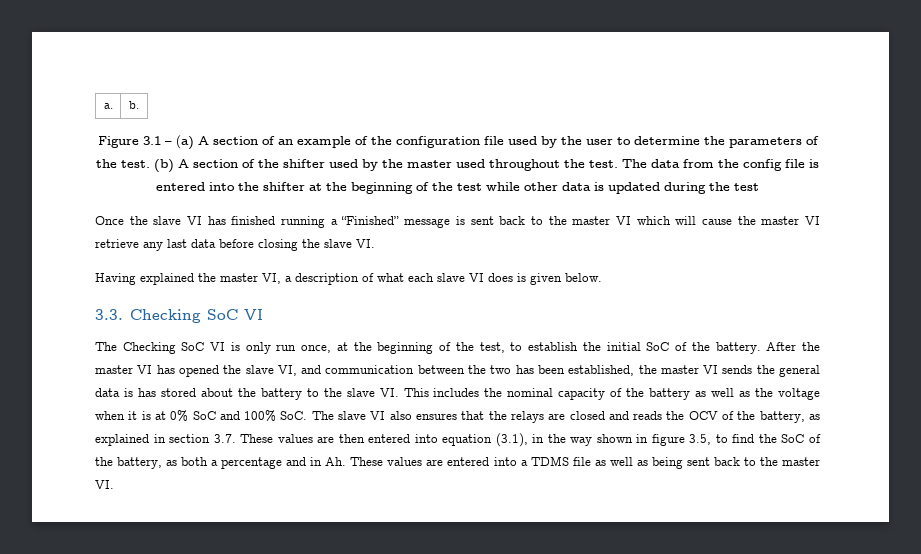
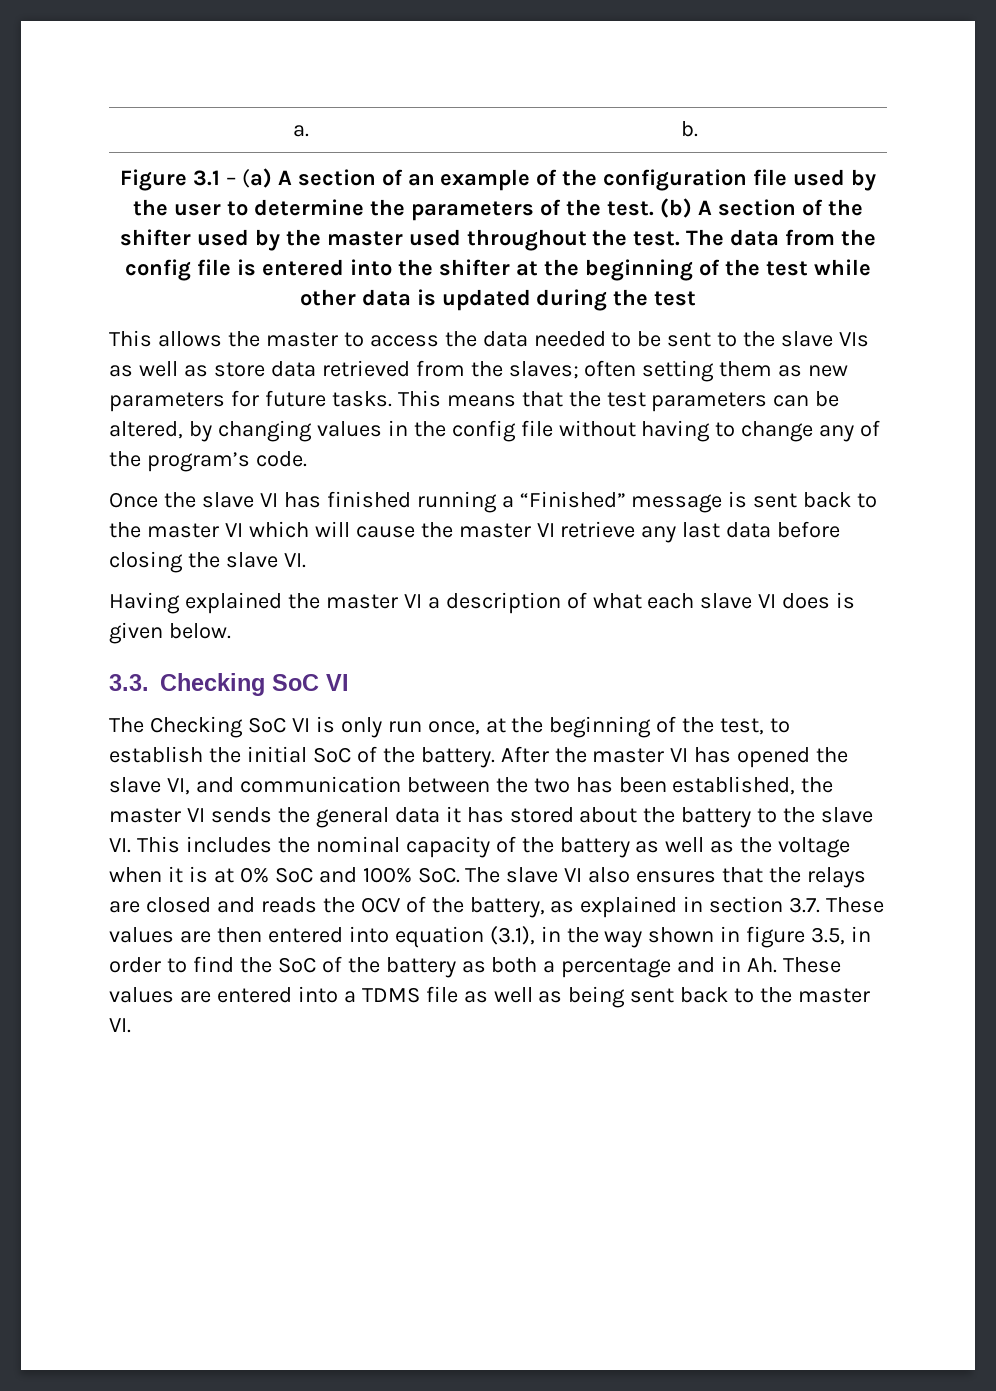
+ This allows the master to access the data needed to be sent to the slave VIs as well as store data retrieved from the slaves; often setting them as new parameters for future tasks. This means that the test parameters can be altered, by changing values in the config file without having to change any of the program’s code.
- Having explained the master VI, a description of what each slave VI does is given below.
+ Having explained the master VI a description of what each slave VI does is given below.
- After the master VI has opened the slave VI, and communication between the two has been established, the master VI sends the general data is has stored about the battery to the slave VI. This includes the nominal capacity of the battery as well as the voltage when it is at 0% SoC and 100% SoC. The slave VI also ensures that the relays are closed and reads the OCV of the battery, as explained in section 3.7. These values are then entered into equation (3.1), in the way shown in figure 3.5, to find the SoC of the battery, as both a percentage and in Ah. These values are entered into a TDMS file as well as being sent back to the master VI.
+ After the master VI has opened the slave VI, and communication between the two has been established, the master VI sends the general data it has stored about the battery to the slave VI. This includes the nominal capacity of the battery as well as the voltage when it is at 0% SoC and 100% SoC. The slave VI also ensures that the relays are closed and reads the OCV of the battery, as explained in section 3.7. These values are then entered into equation (3.1), in the way shown in figure 3.5, in order to find the SoC of the battery as both a percentage and in Ah. These values are entered into a TDMS file as well as being sent back to the master VI.

